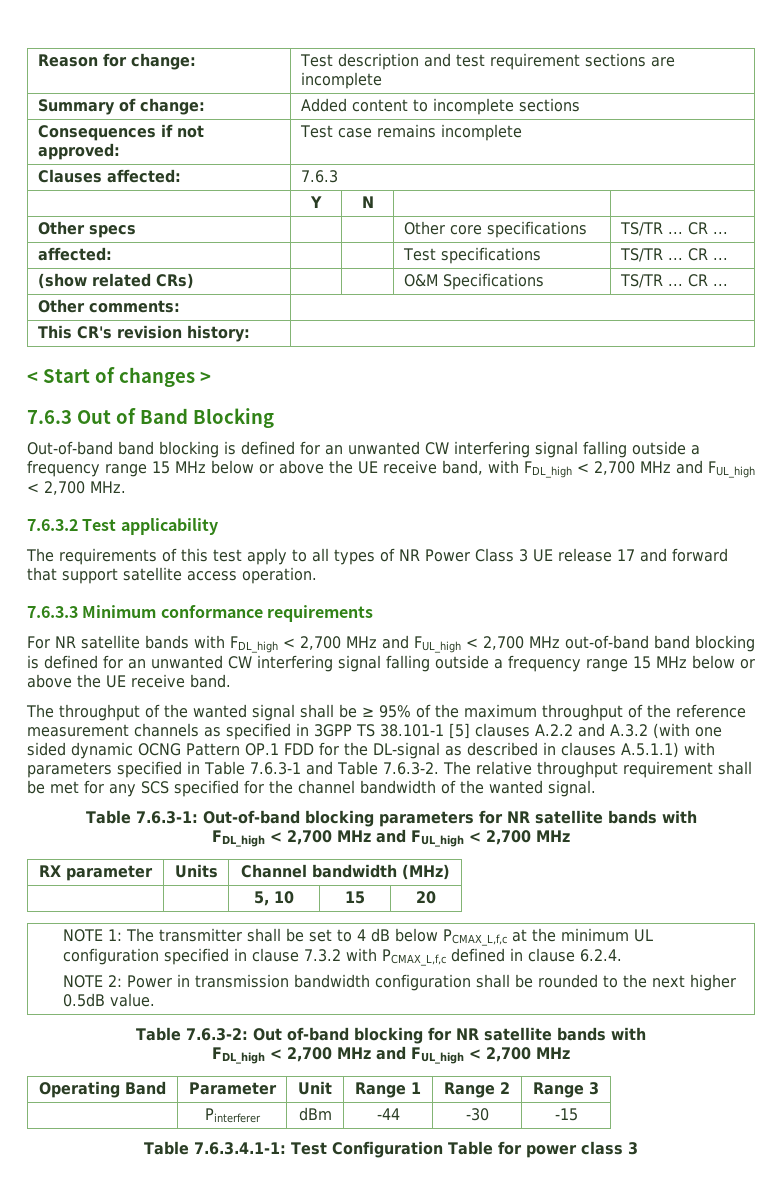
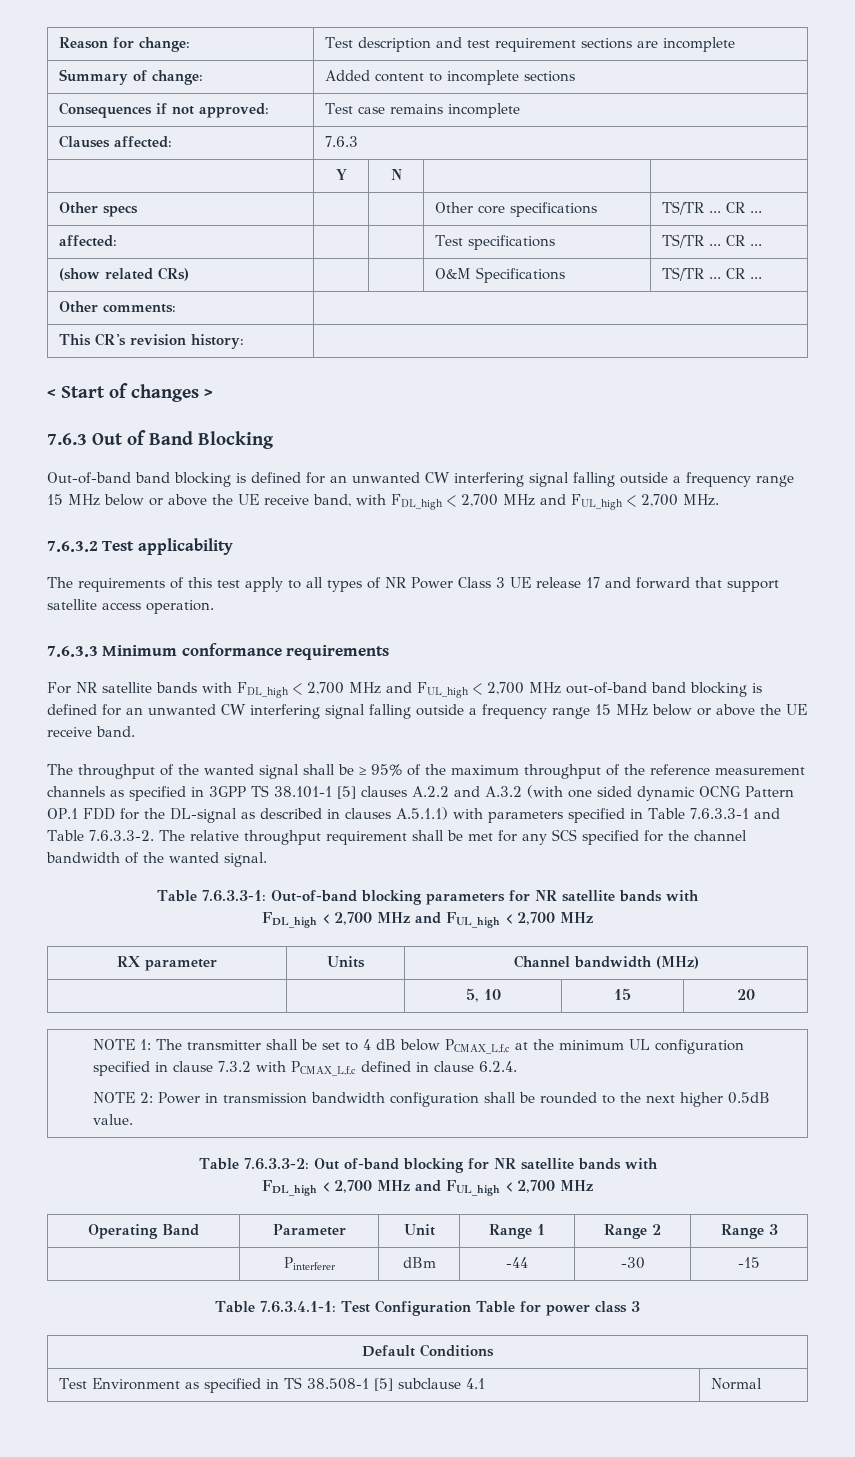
- The throughput of the wanted signal shall be ≥ 95% of the maximum throughput of the reference measurement channels as specified in 3GPP TS 38.101-1 [5] clauses A.2.2 and A.3.2 (with one sided dynamic OCNG Pattern OP.1 FDD for the DL-signal as described in clauses A.5.1.1) with parameters specified in Table 7.6.3-1 and Table 7.6.3-2. The relative throughput requirement shall be met for any SCS specified for the channel bandwidth of the wanted signal.
+ The throughput of the wanted signal shall be ≥ 95% of the maximum throughput of the reference measurement channels as specified in 3GPP TS 38.101-1 [5] clauses A.2.2 and A.3.2 (with one sided dynamic OCNG Pattern OP.1 FDD for the DL-signal as described in clauses A.5.1.1) with parameters specified in Table 7.6.3.3-1 and Table 7.6.3.3-2. The relative throughput requirement shall be met for any SCS specified for the channel bandwidth of the wanted signal.
- Table 7.6.3-1: Out-of-band blocking parameters for NR satellite bands with
+ Table 7.6.3.3-1: Out-of-band blocking parameters for NR satellite bands with
- Table 7.6.3-2: Out of-band blocking for NR satellite bands with
+ Table 7.6.3.3-2: Out of-band blocking for NR satellite bands with
+ Default Conditions
+ Test Environment as specified in TS 38.508-1 [5] subclause 4.1 | Normal

